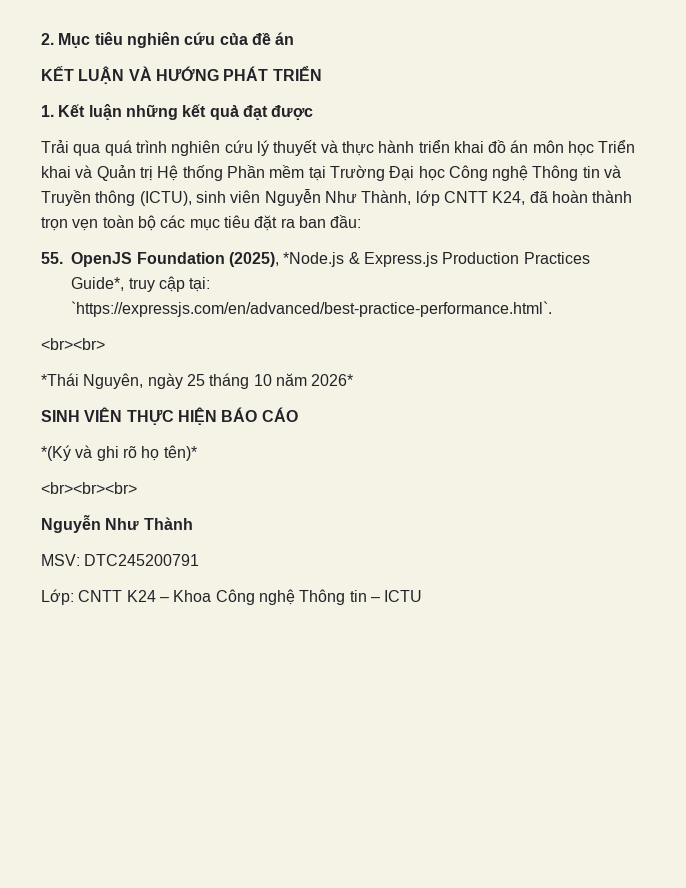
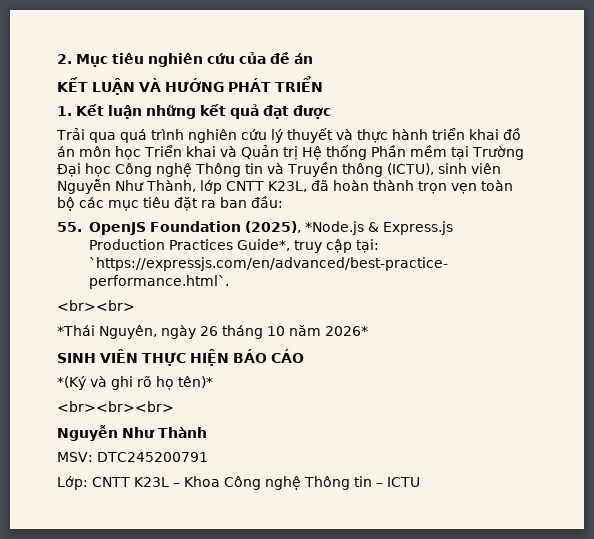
- Trải qua quá trình nghiên cứu lý thuyết và thực hành triển khai đồ án môn học Triển khai và Quản trị Hệ thống Phần mềm tại Trường Đại học Công nghệ Thông tin và Truyền thông (ICTU), sinh viên Nguyễn Như Thành, lớp CNTT K24, đã hoàn thành trọn vẹn toàn bộ các mục tiêu đặt ra ban đầu:
+ Trải qua quá trình nghiên cứu lý thuyết và thực hành triển khai đồ án môn học Triển khai và Quản trị Hệ thống Phần mềm tại Trường Đại học Công nghệ Thông tin và Truyền thông (ICTU), sinh viên Nguyễn Như Thành, lớp CNTT K23L, đã hoàn thành trọn vẹn toàn bộ các mục tiêu đặt ra ban đầu:
- *Thái Nguyên, ngày 25 tháng 10 năm 2026*
+ *Thái Nguyên, ngày 26 tháng 10 năm 2026*
- Lớp: CNTT K24 – Khoa Công nghệ Thông tin – ICTU
+ Lớp: CNTT K23L – Khoa Công nghệ Thông tin – ICTU

